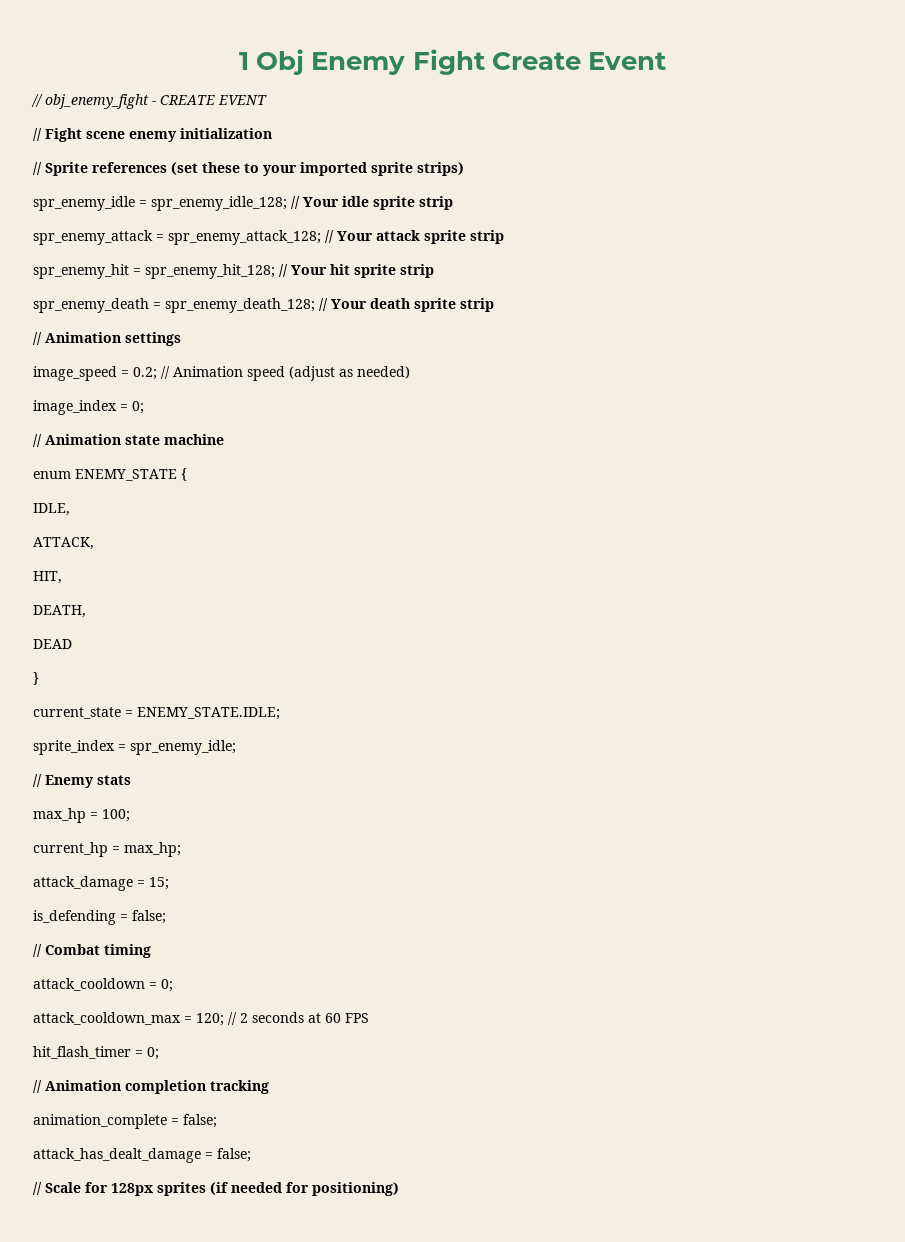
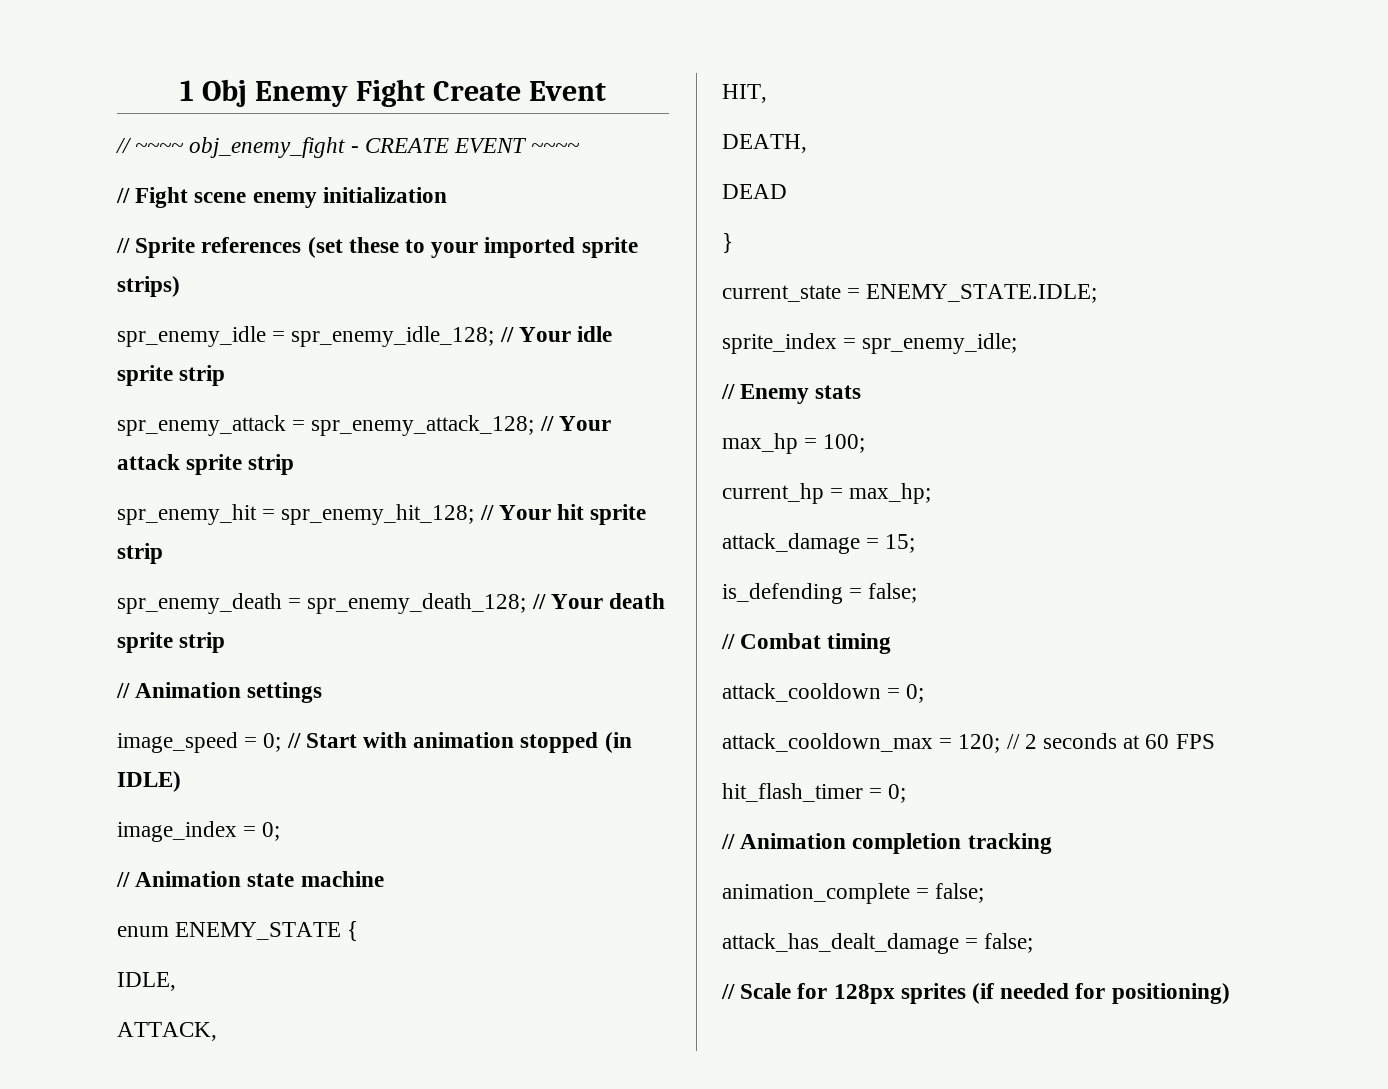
- // obj_enemy_fight - CREATE EVENT
+ // ~~~~ obj_enemy_fight - CREATE EVENT ~~~~
- image_speed = 0.2; // Animation speed (adjust as needed)
+ image_speed = 0; // Start with animation stopped (in IDLE)

